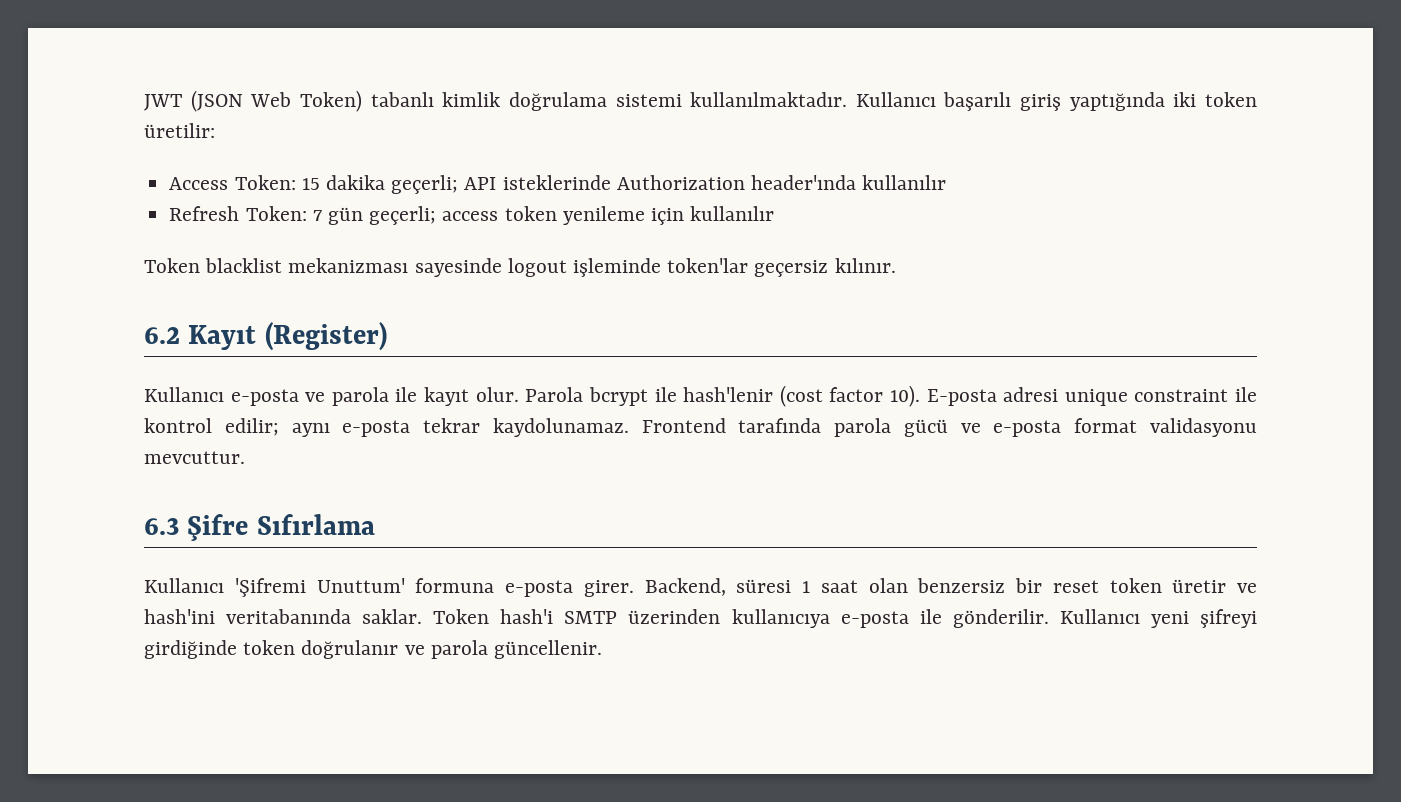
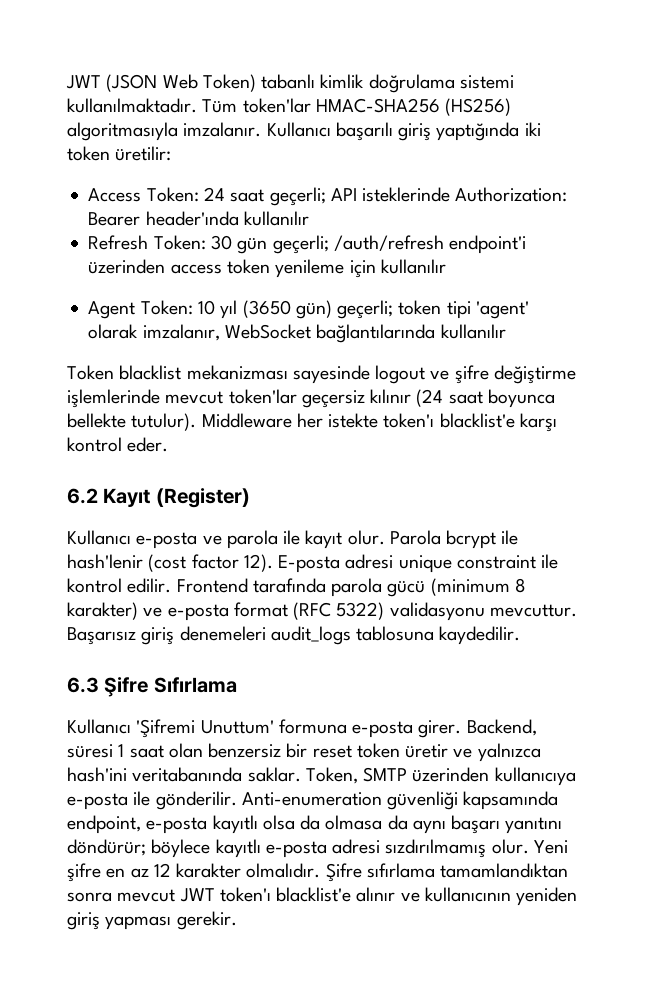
+ Tüm token'lar HMAC-SHA256 (HS256) algoritmasıyla imzalanır.
- Access Token: 15 dakika geçerli; API isteklerinde Authorization header'ında kullanılır
+ Access Token: 24 saat geçerli; API isteklerinde Authorization: Bearer header'ında kullanılır
- Refresh Token: 7 gün geçerli; access token yenileme için kullanılır
+ Refresh Token: 30 gün geçerli; /auth/refresh endpoint'i üzerinden access token yenileme için kullanılır
+ Agent Token: 10 yıl (3650 gün) geçerli; token tipi 'agent' olarak imzalanır, WebSocket bağlantılarında kullanılır
- Token blacklist mekanizması sayesinde logout işleminde token'lar geçersiz kılınır.
+ Token blacklist mekanizması sayesinde logout ve şifre değiştirme işlemlerinde mevcut token'lar geçersiz kılınır (24 saat boyunca bellekte tutulur). Middleware her istekte token'ı blacklist'e karşı kontrol eder.
- Parola bcrypt ile hash'lenir (cost factor 10).
+ Parola bcrypt ile hash'lenir (cost factor 12).
- E-posta adresi unique constraint ile kontrol edilir; aynı e-posta tekrar kaydolunamaz.
+ E-posta adresi unique constraint ile kontrol edilir.
- Frontend tarafında parola gücü ve e-posta format validasyonu mevcuttur.
+ Frontend tarafında parola gücü (minimum 8 karakter) ve e-posta format (RFC 5322) validasyonu mevcuttur. Başarısız giriş denemeleri audit_logs tablosuna kaydedilir.
- Backend, süresi 1 saat olan benzersiz bir reset token üretir ve hash'ini veritabanında saklar.
+ Backend, süresi 1 saat olan benzersiz bir reset token üretir ve yalnızca hash'ini veritabanında saklar.
- Token hash'i SMTP üzerinden kullanıcıya e-posta ile gönderilir.
+ Token, SMTP üzerinden kullanıcıya e-posta ile gönderilir.
- Kullanıcı yeni şifreyi girdiğinde token doğrulanır ve parola güncellenir.
+ Anti-enumeration güvenliği kapsamında endpoint, e-posta kayıtlı olsa da olmasa da aynı başarı yanıtını döndürür; böylece kayıtlı e-posta adresi sızdırılmamış olur. Yeni şifre en az 12 karakter olmalıdır. Şifre sıfırlama tamamlandıktan sonra mevcut JWT token'ı blacklist'e alınır ve kullanıcının yeniden giriş yapması gerekir.

